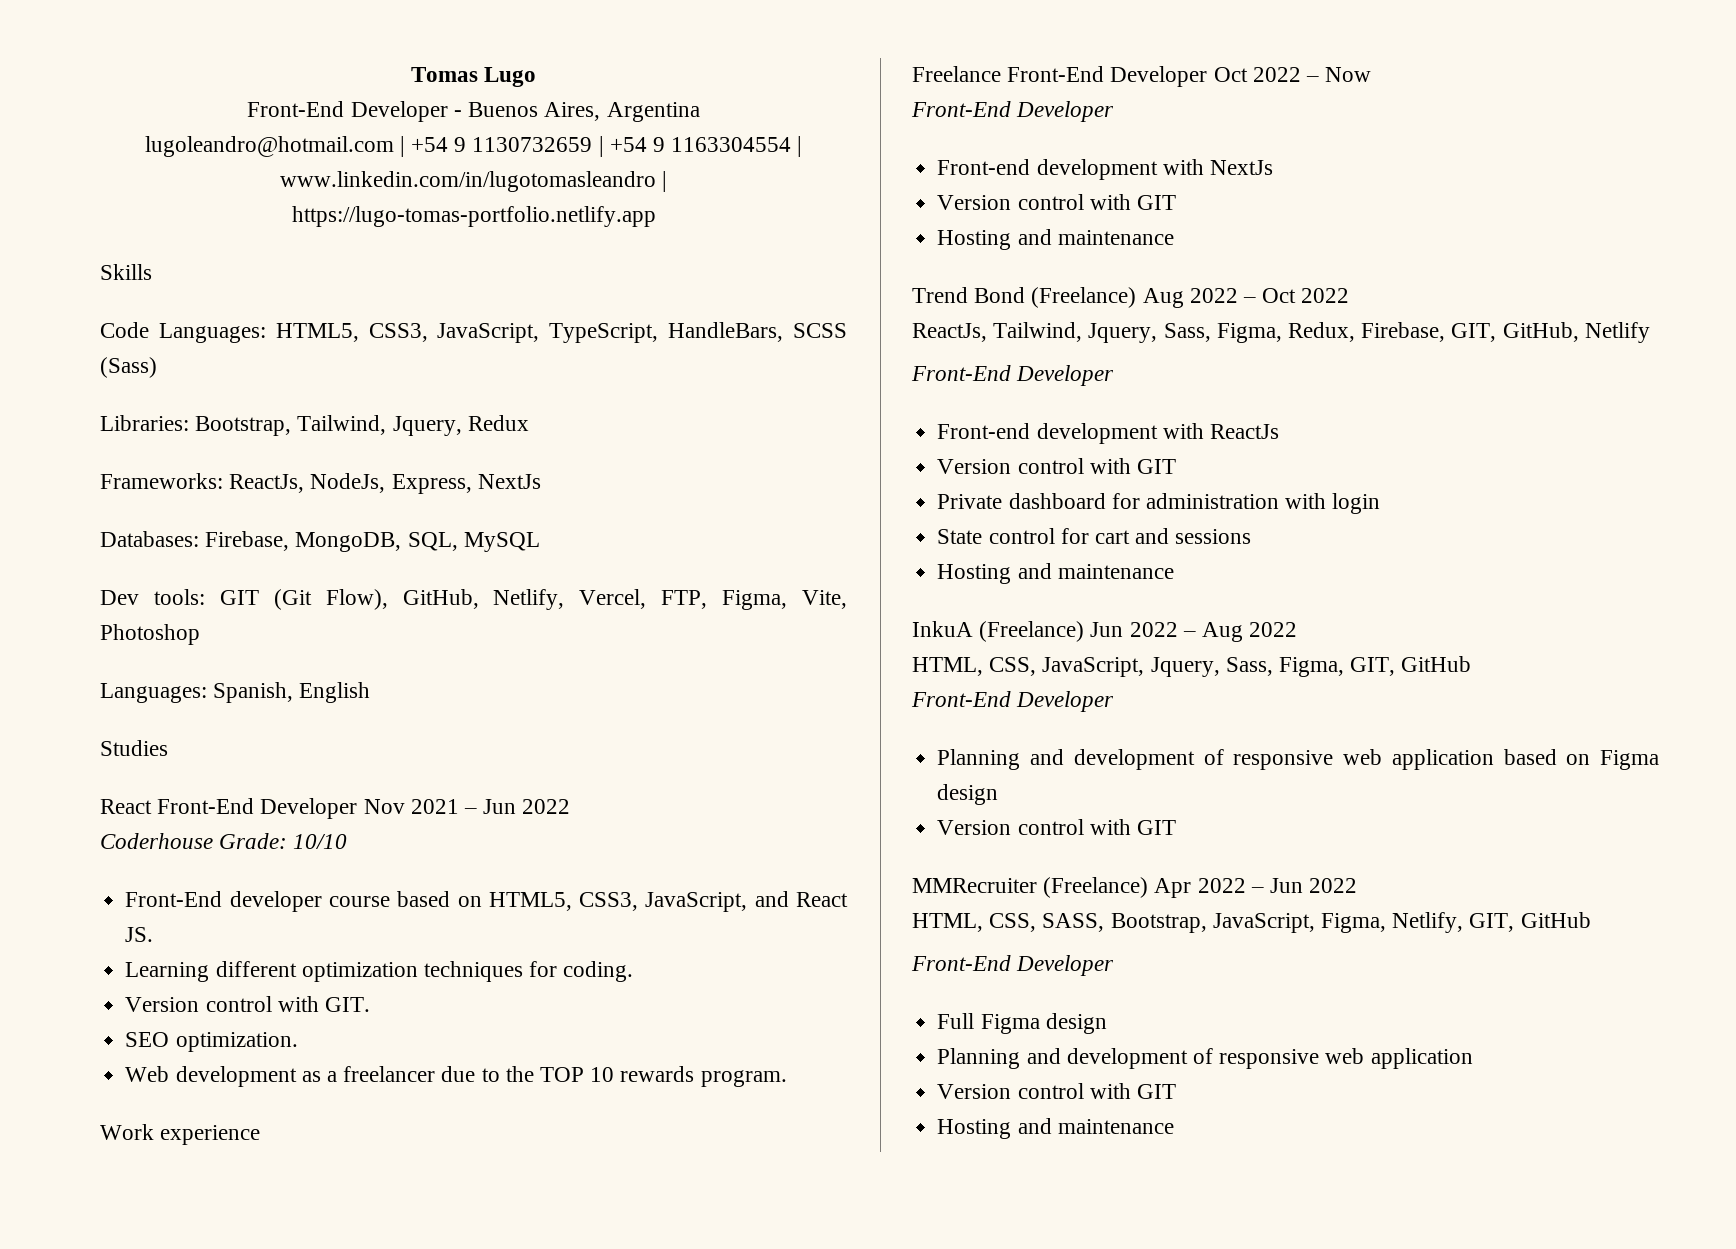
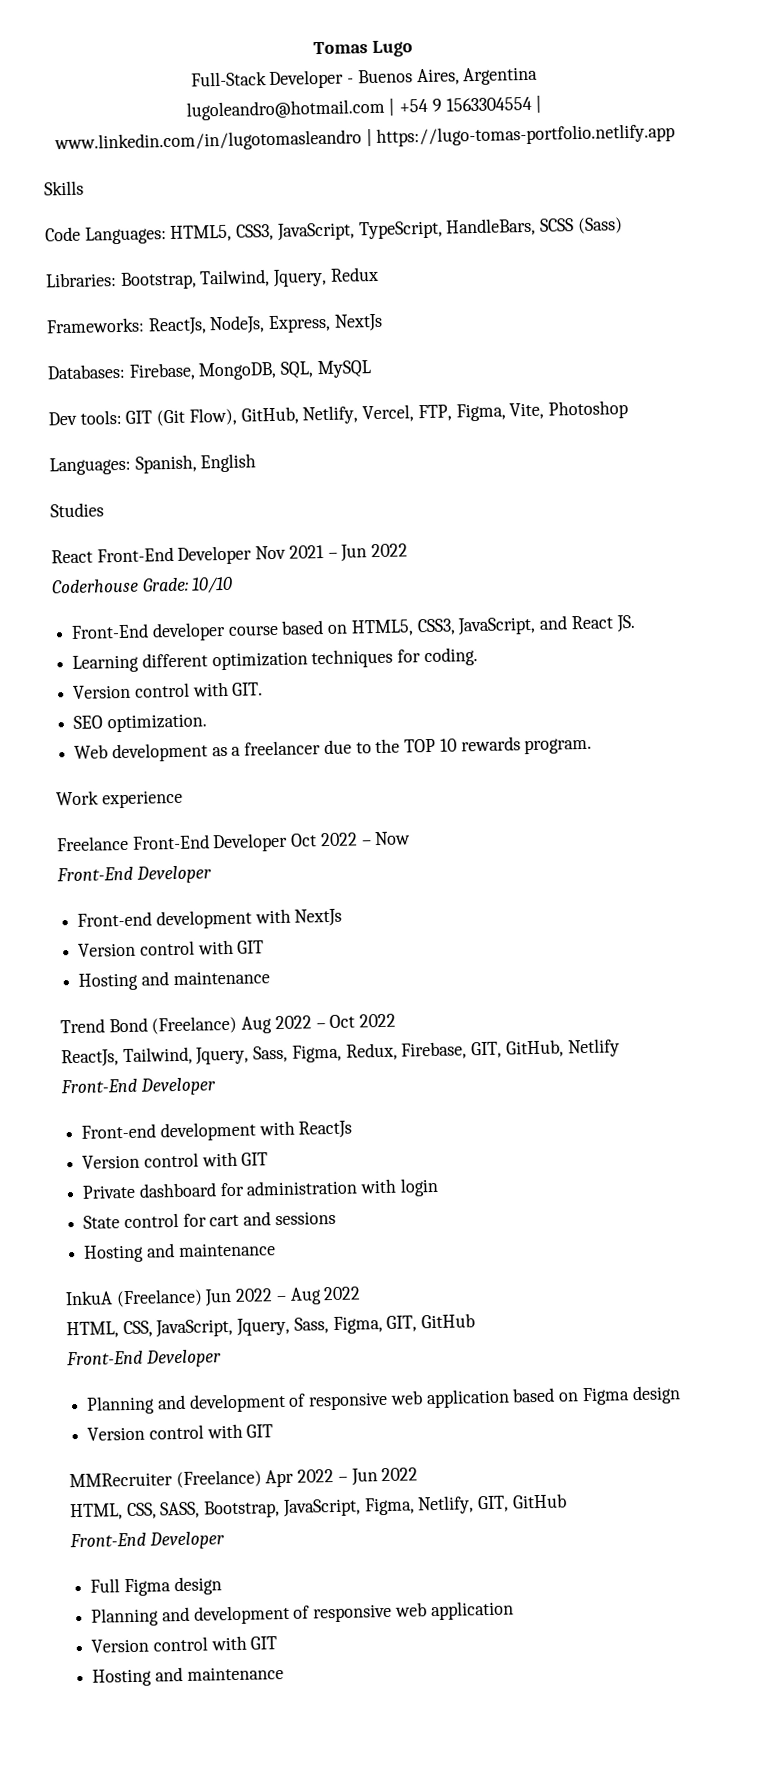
- Front-End Developer - Buenos Aires, Argentina
+ Full-Stack Developer - Buenos Aires, Argentina
- lugoleandro@hotmail.com | +54 9 1130732659 | +54 9 1163304554 | www.linkedin.com/in/lugotomasleandro | https://lugo-tomas-portfolio.netlify.app
+ lugoleandro@hotmail.com | +54 9 1563304554 | www.linkedin.com/in/lugotomasleandro | https://lugo-tomas-portfolio.netlify.app

